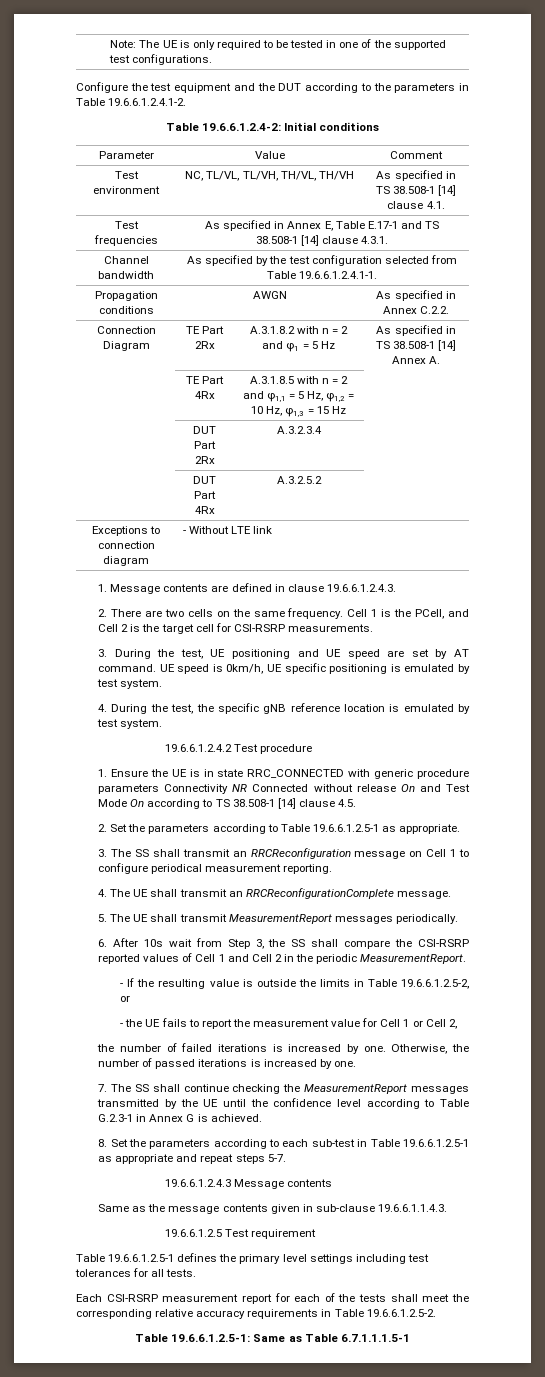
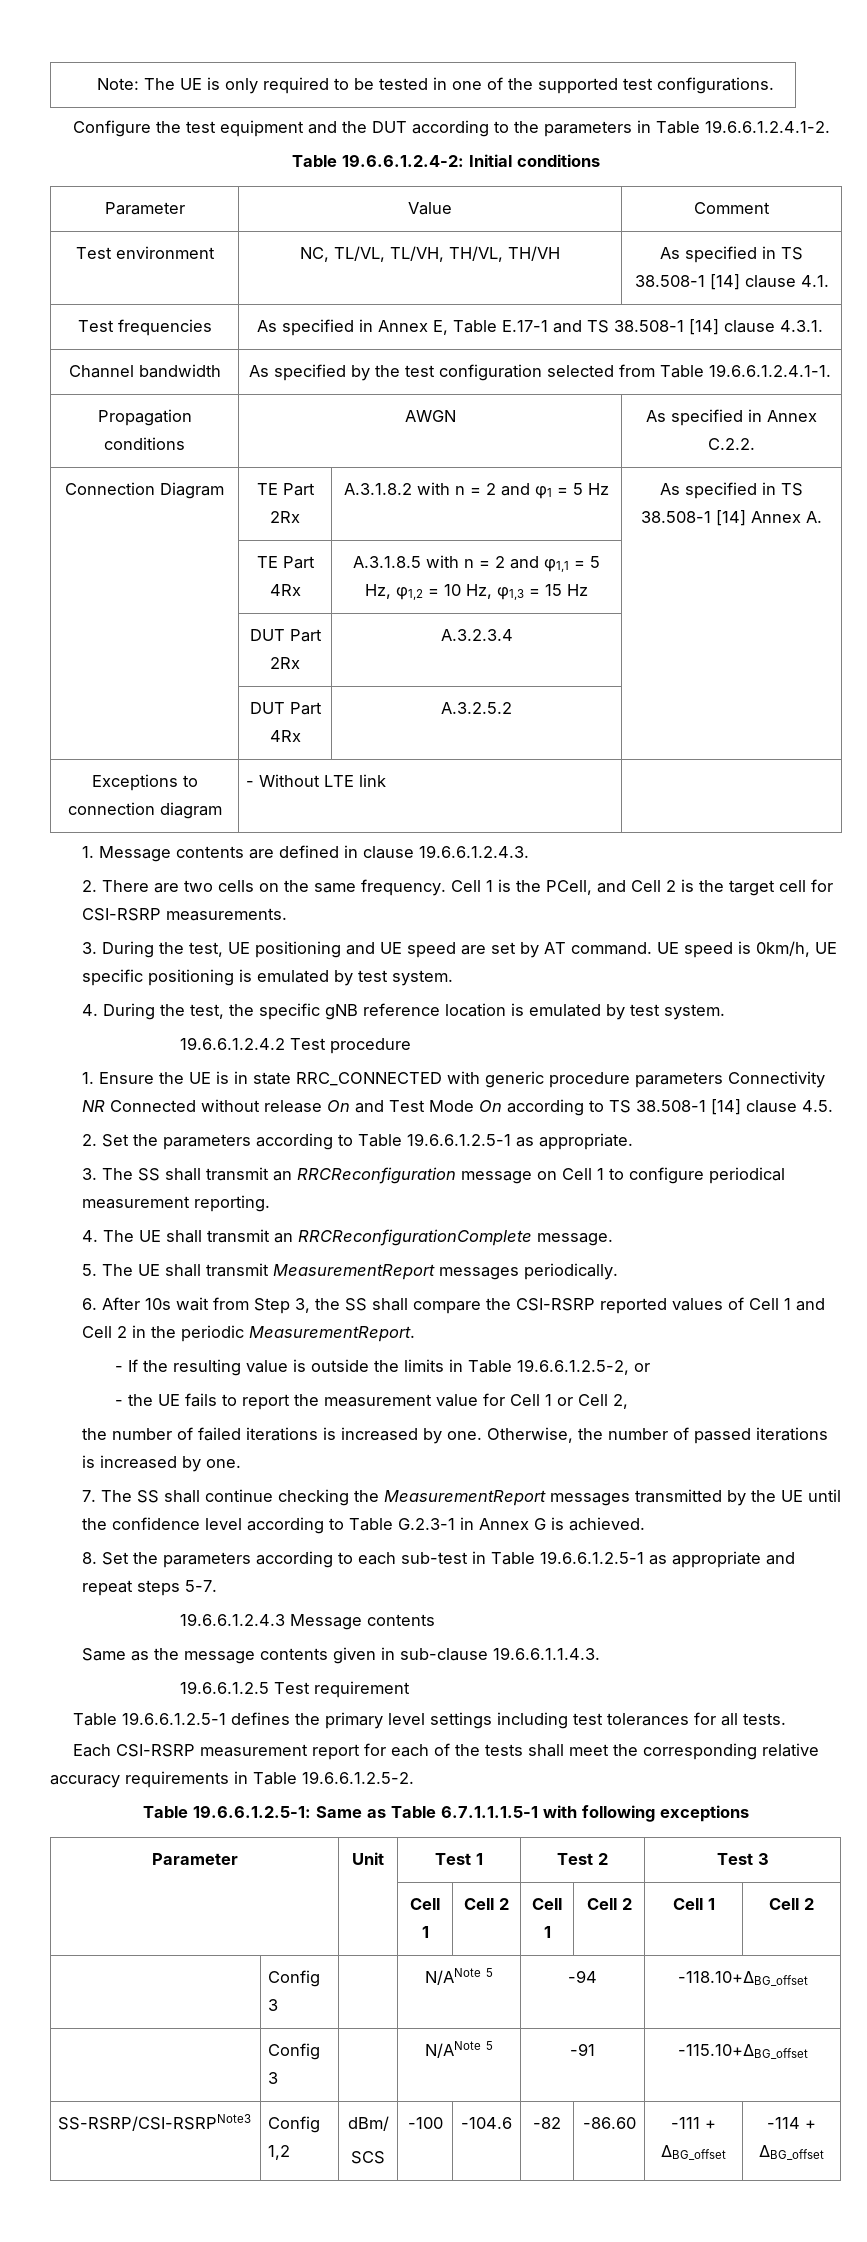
- Table 19.6.6.1.2.5-1: Same as Table 6.7.1.1.1.5-1
+ Table 19.6.6.1.2.5-1: Same as Table 6.7.1.1.1.5-1 with following exceptions
+ Parameter | Unit | Test 1 | Test 2 | Test 3
+ | | Cell 1 | Cell 2 | Cell 1 | Cell 2 | Cell 1 | Cell 2
+ | Config 3 | | N/ANote 5 | -94 | -118.10+ΔBG_offset
+ | Config 3 | | N/ANote 5 | -91 | -115.10+ΔBG_offset
+ SS-RSRP/CSI-RSRPNote3 | Config 1,2 | dBm/
+ SCS | -100 | -104.6 | -82 | -86.60 | -111 + ΔBG_offset | -114 + ΔBG_offset

